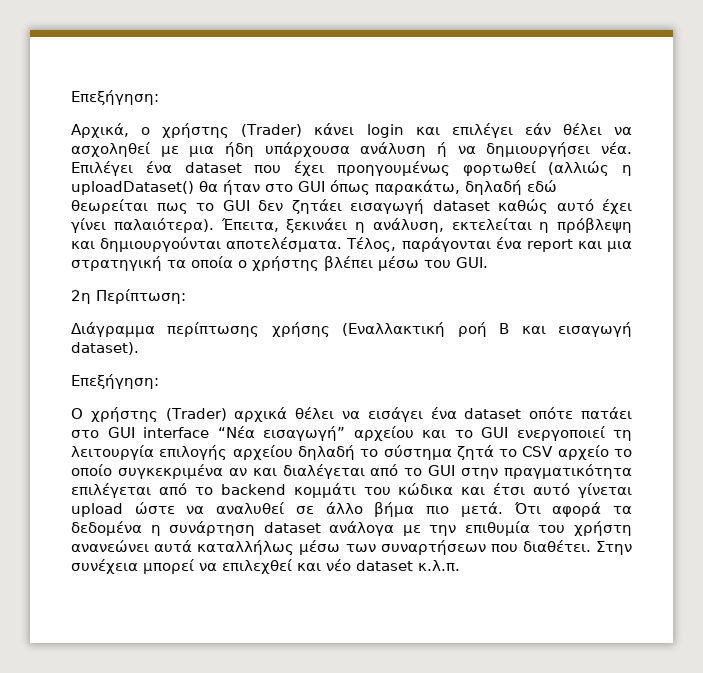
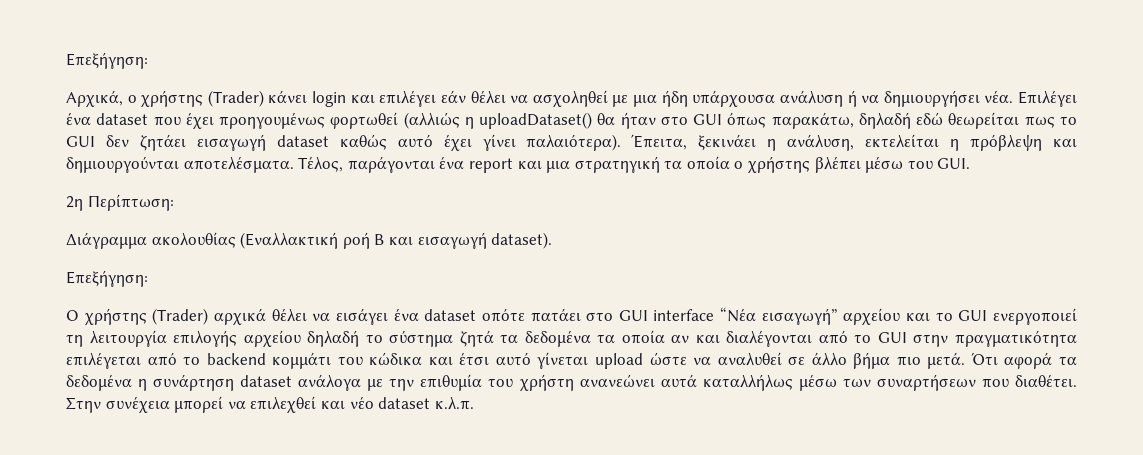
- Διάγραμμα περίπτωσης χρήσης (Εναλλακτική ροή Β και εισαγωγή dataset).
+ Διάγραμμα ακολουθίας (Εναλλακτική ροή Β και εισαγωγή dataset).
- Ο χρήστης (Trader) αρχικά θέλει να εισάγει ένα dataset οπότε πατάει στο GUI interface “Νέα εισαγωγή” αρχείου και το GUI ενεργοποιεί τη λειτουργία επιλογής αρχείου δηλαδή το σύστημα ζητά το CSV αρχείο το οποίο συγκεκριμένα αν και διαλέγεται από το GUI στην πραγματικότητα επιλέγεται από το backend κομμάτι του κώδικα και έτσι αυτό γίνεται upload ώστε να αναλυθεί σε άλλο βήμα πιο μετά.
+ Ο χρήστης (Trader) αρχικά θέλει να εισάγει ένα dataset οπότε πατάει στο GUI interface “Νέα εισαγωγή” αρχείου και το GUI ενεργοποιεί τη λειτουργία επιλογής αρχείου δηλαδή το σύστημα ζητά τα δεδομένα τα οποία αν και διαλέγονται από το GUI στην πραγματικότητα επιλέγεται από το backend κομμάτι του κώδικα και έτσι αυτό γίνεται upload ώστε να αναλυθεί σε άλλο βήμα πιο μετά.

